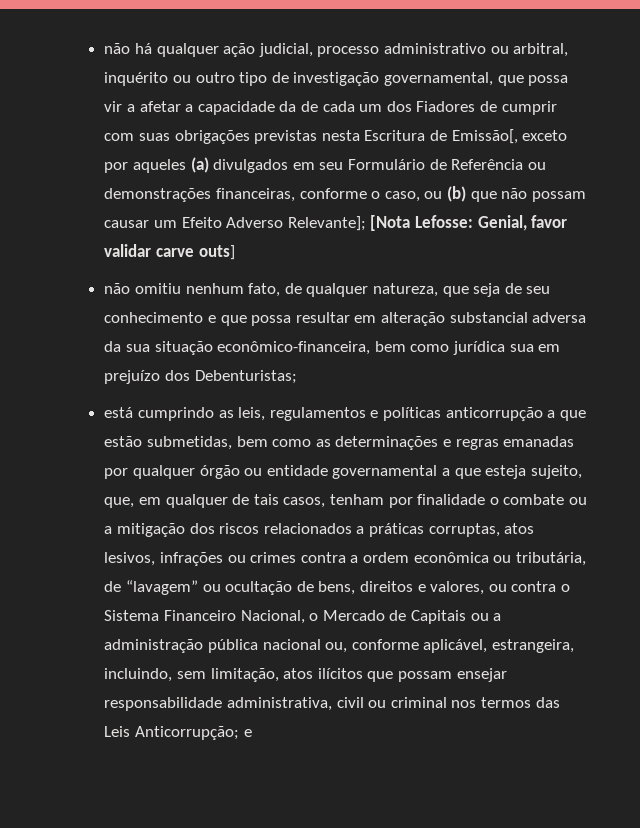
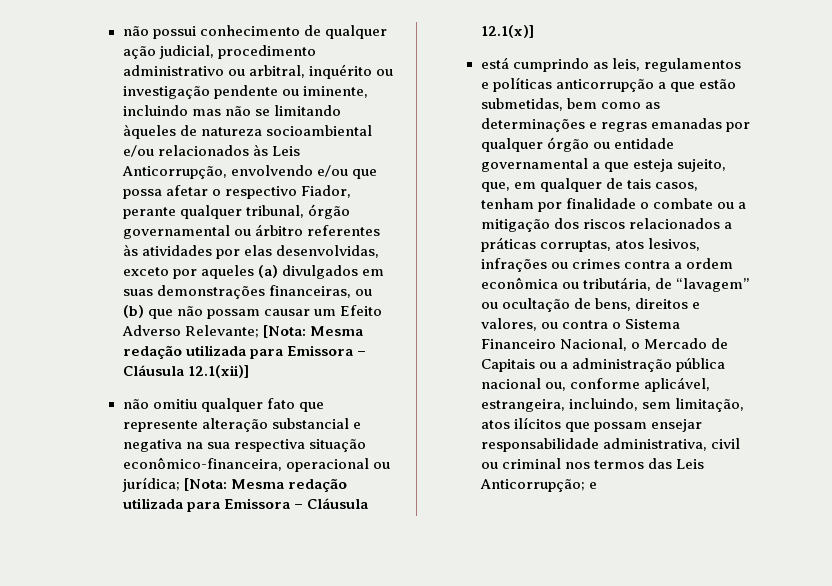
- não há qualquer ação judicial, processo administrativo ou arbitral, inquérito ou outro tipo de investigação governamental, que possa vir a afetar a capacidade da de cada um dos Fiadores de cumprir com suas obrigações previstas nesta Escritura de Emissão[, exceto por aqueles (a) divulgados em seu Formulário de Referência ou demonstrações financeiras, conforme o caso, ou (b) que não possam causar um Efeito Adverso Relevante]; [Nota Lefosse: Genial, favor validar carve outs]
- não omitiu nenhum fato, de qualquer natureza, que seja de seu conhecimento e que possa resultar em alteração substancial adversa da sua situação econômico-financeira, bem como jurídica sua em prejuízo dos Debenturistas;
+ não possui conhecimento de qualquer ação judicial, procedimento administrativo ou arbitral, inquérito ou investigação pendente ou iminente, incluindo mas não se limitando àqueles de natureza socioambiental e/ou relacionados às Leis Anticorrupção, envolvendo e/ou que possa afetar o respectivo Fiador, perante qualquer tribunal, órgão governamental ou árbitro referentes às atividades por elas desenvolvidas, exceto por aqueles (a) divulgados em suas demonstrações financeiras, ou (b) que não possam causar um Efeito Adverso Relevante; [Nota: Mesma redação utilizada para Emissora – Cláusula 12.1(xii)]
+ não omitiu qualquer fato que represente alteração substancial e negativa na sua respectiva situação econômico-financeira, operacional ou jurídica; [Nota: Mesma redação utilizada para Emissora – Cláusula 12.1(x)]

